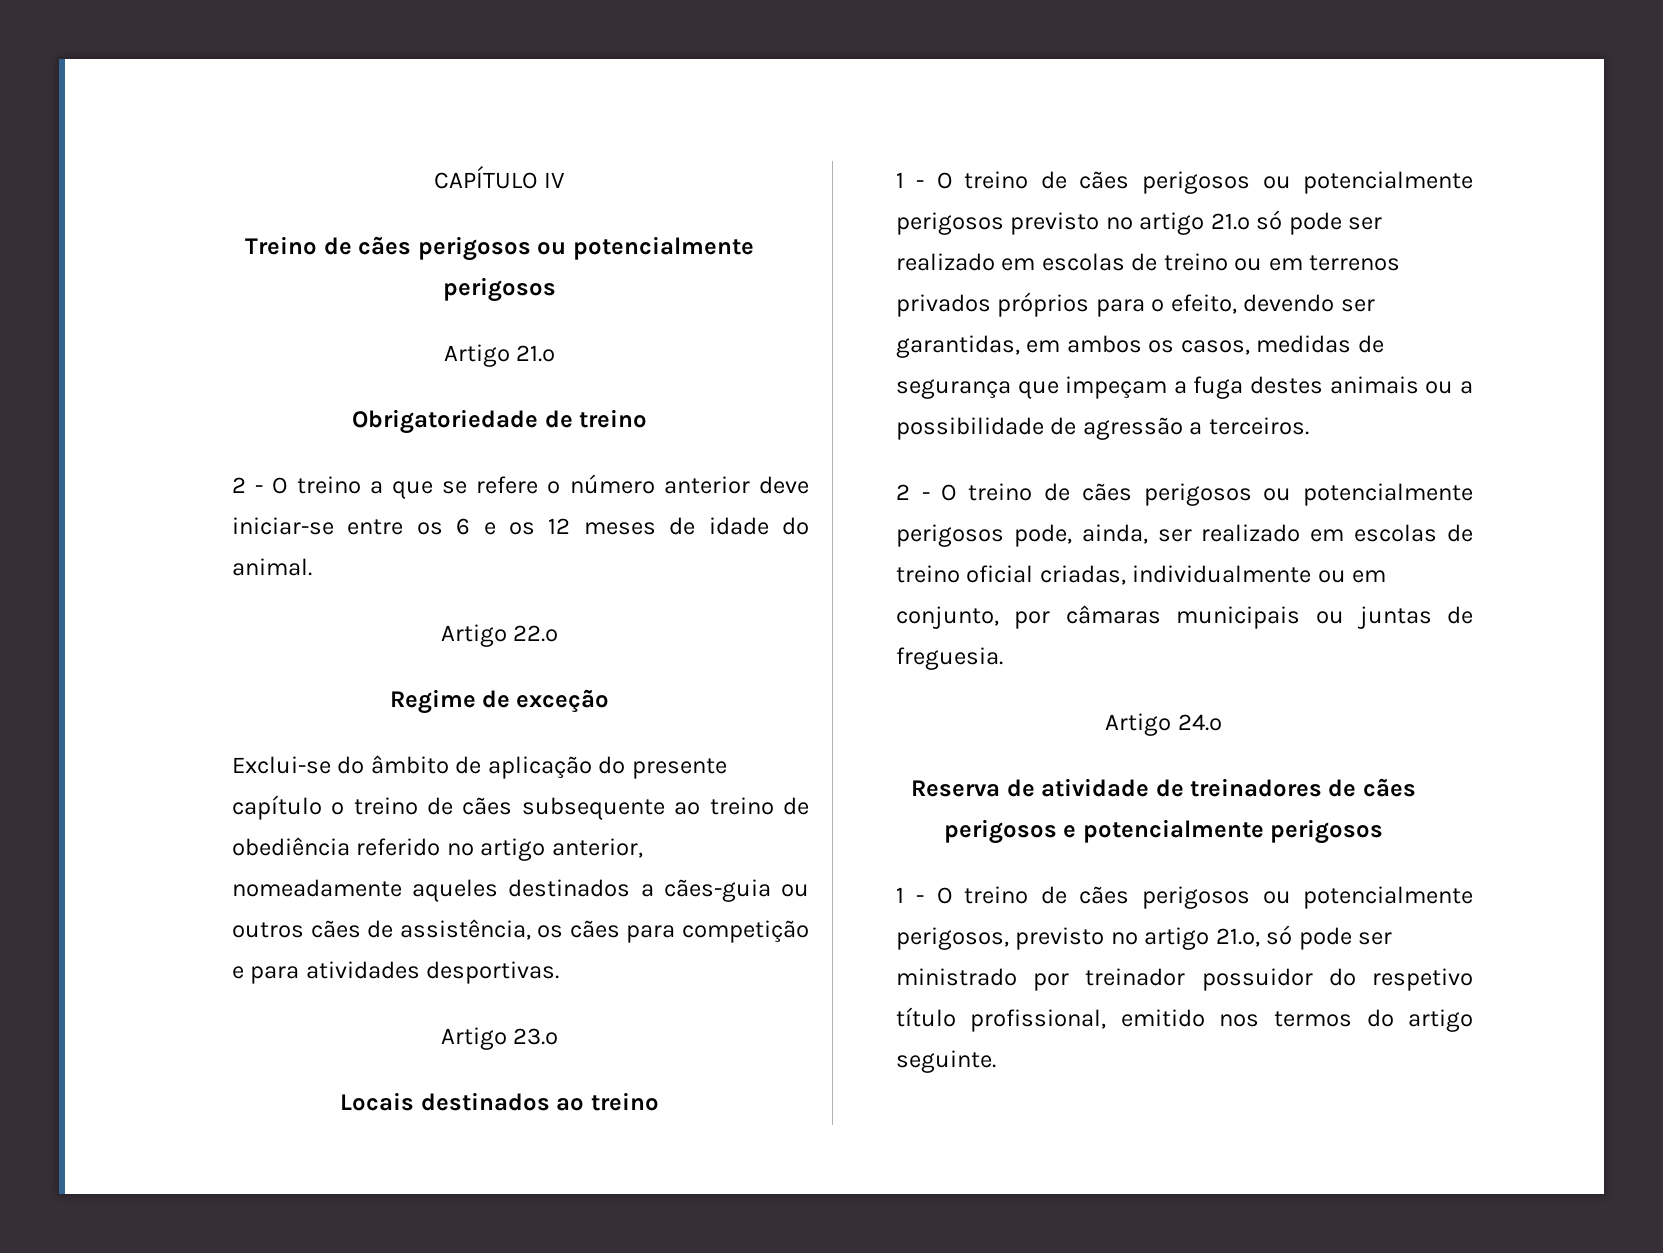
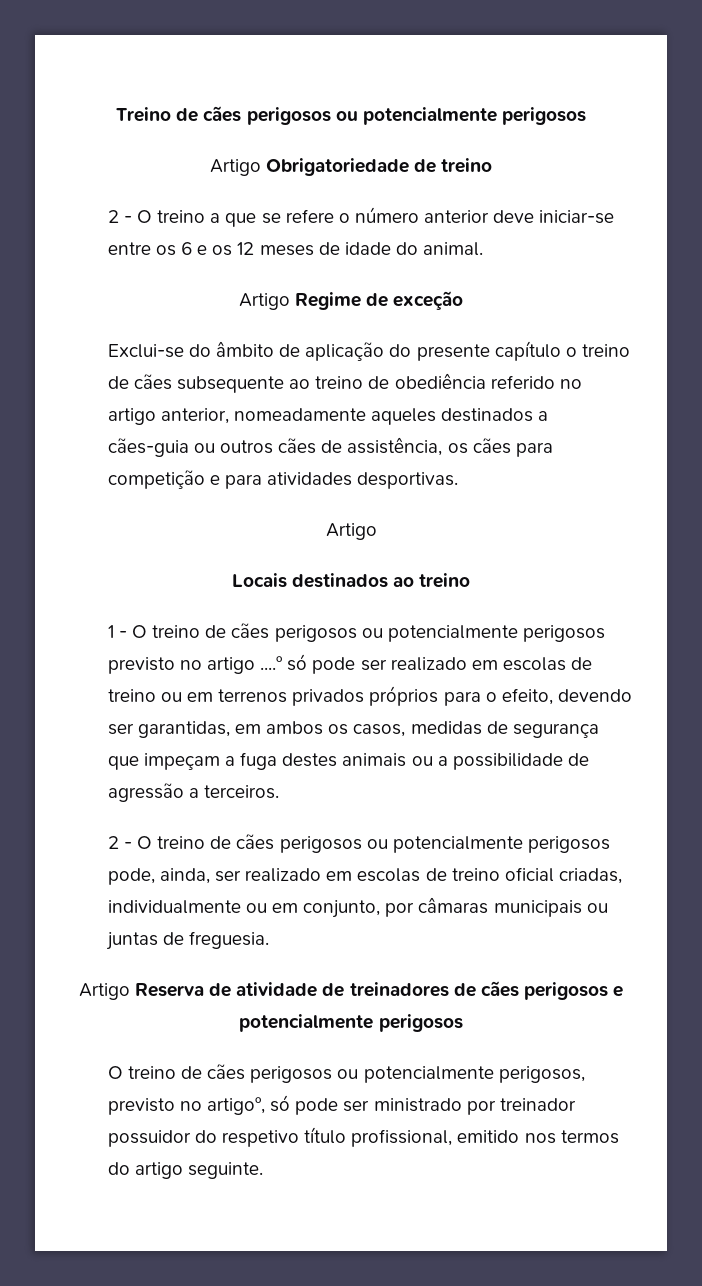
- CAPÍTULO IV
- Artigo 21.º
- Obrigatoriedade de treino
+ Artigo Obrigatoriedade de treino
- Artigo 22.º
- Regime de exceção
+ Artigo Regime de exceção
  Exclui-se do âmbito de aplicação do presente capítulo o treino de cães subsequente ao treino de obediência referido no artigo anterior, nomeadamente aqueles destinados a cães-guia ou outros cães de assistência, os cães para competição e para atividades desportivas.
- Artigo 23.º
+ Artigo
- 1 - O treino de cães perigosos ou potencialmente perigosos previsto no artigo 21.º só pode ser realizado em escolas de treino ou em terrenos privados próprios para o efeito, devendo ser garantidas, em ambos os casos, medidas de segurança que impeçam a fuga destes animais ou a possibilidade de agressão a terceiros.
+ 1 - O treino de cães perigosos ou potencialmente perigosos previsto no artigo ....º só pode ser realizado em escolas de treino ou em terrenos privados próprios para o efeito, devendo ser garantidas, em ambos os casos, medidas de segurança que impeçam a fuga destes animais ou a possibilidade de agressão a terceiros.
- Artigo 24.º
- Reserva de atividade de treinadores de cães perigosos e potencialmente perigosos
+ Artigo Reserva de atividade de treinadores de cães perigosos e potencialmente perigosos
- 1 - O treino de cães perigosos ou potencialmente perigosos, previsto no artigo 21.º, só pode ser ministrado por treinador possuidor do respetivo título profissional, emitido nos termos do artigo seguinte.
+ O treino de cães perigosos ou potencialmente perigosos, previsto no artigoº, só pode ser ministrado por treinador possuidor do respetivo título profissional, emitido nos termos do artigo seguinte.

